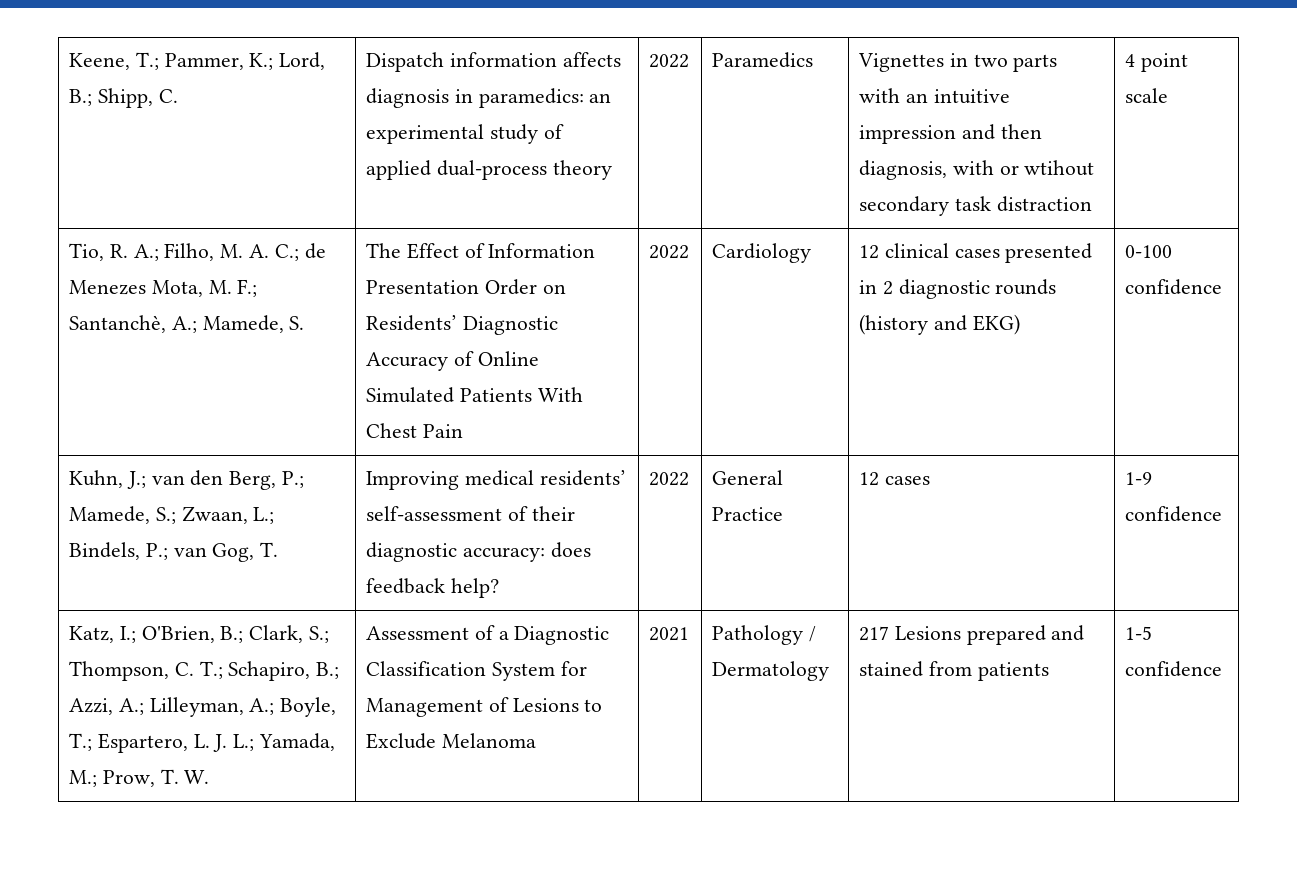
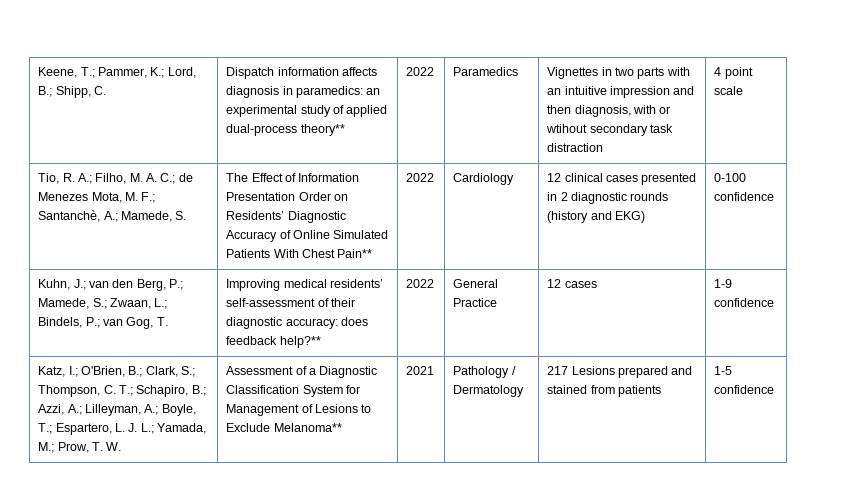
- Dispatch information affects diagnosis in paramedics: an experimental study of applied dual-process theory
+ Dispatch information affects diagnosis in paramedics: an experimental study of applied dual-process theory**
- The Effect of Information Presentation Order on Residents’ Diagnostic Accuracy of Online Simulated Patients With Chest Pain
+ The Effect of Information Presentation Order on Residents’ Diagnostic Accuracy of Online Simulated Patients With Chest Pain**
- Kuhn, J.; van den Berg, P.; Mamede, S.; Zwaan, L.; Bindels, P.; van Gog, T. | Improving medical residents’ self-assessment of their diagnostic accuracy: does feedback help? | 2022 | General Practice | 12 cases | 1-9 confidence
+ Kuhn, J.; van den Berg, P.; Mamede, S.; Zwaan, L.; Bindels, P.; van Gog, T. | Improving medical residents’ self-assessment of their diagnostic accuracy: does feedback help?** | 2022 | General Practice | 12 cases | 1-9 confidence
- Assessment of a Diagnostic Classification System for Management of Lesions to Exclude Melanoma
+ Assessment of a Diagnostic Classification System for Management of Lesions to Exclude Melanoma**

